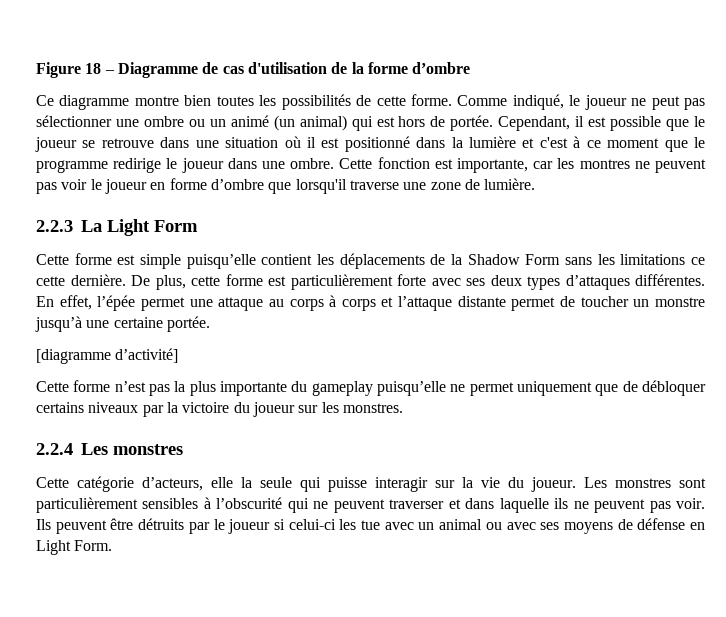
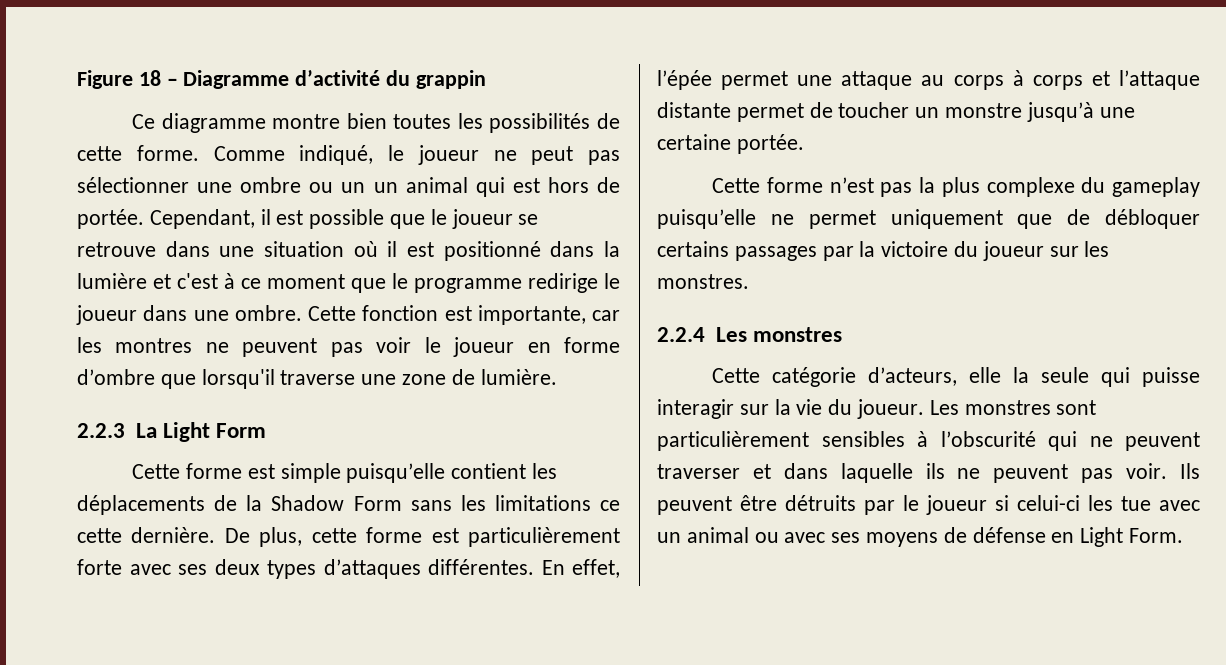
- Figure 18 – Diagramme de cas d'utilisation de la forme d’ombre
+ Figure 18 – Diagramme d’activité du grappin
- Comme indiqué, le joueur ne peut pas sélectionner une ombre ou un animé (un animal) qui est hors de portée.
+ Comme indiqué, le joueur ne peut pas sélectionner une ombre ou un un animal qui est hors de portée.
- [diagramme d’activité]
- Cette forme n’est pas la plus importante du gameplay puisqu’elle ne permet uniquement que de débloquer certains niveaux par la victoire du joueur sur les monstres.
+ Cette forme n’est pas la plus complexe du gameplay puisqu’elle ne permet uniquement que de débloquer certains passages par la victoire du joueur sur les monstres.

